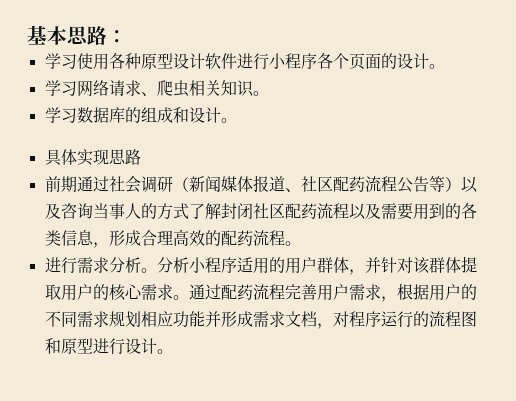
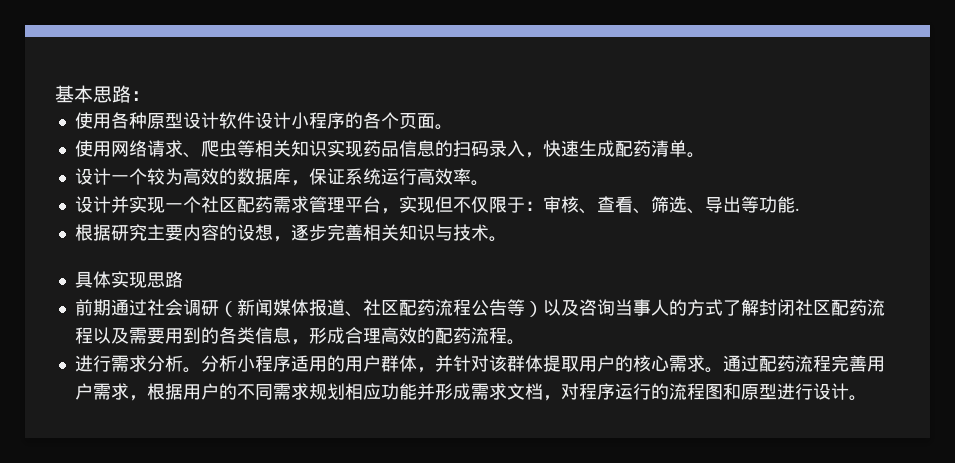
- 学习使用各种原型设计软件进行小程序各个页面的设计。
- 学习网络请求、爬虫相关知识。
- 学习数据库的组成和设计。
+ 使用各种原型设计软件设计小程序的各个页面。
+ 使用网络请求、爬虫等相关知识实现药品信息的扫码录入，快速生成配药清单。
+ 设计一个较为高效的数据库，保证系统运行高效率。
+ 设计并实现一个社区配药需求管理平台，实现但不仅限于：审核、查看、筛选、导出等功能.
+ 根据研究主要内容的设想，逐步完善相关知识与技术。

